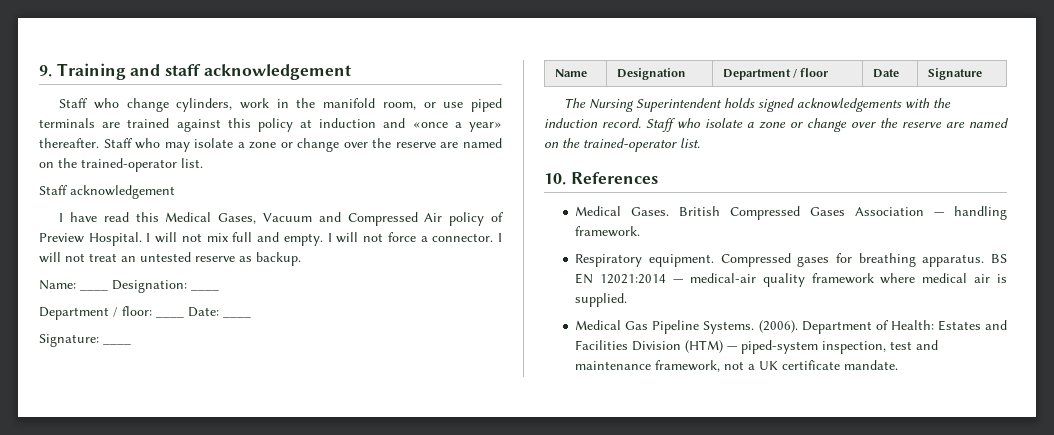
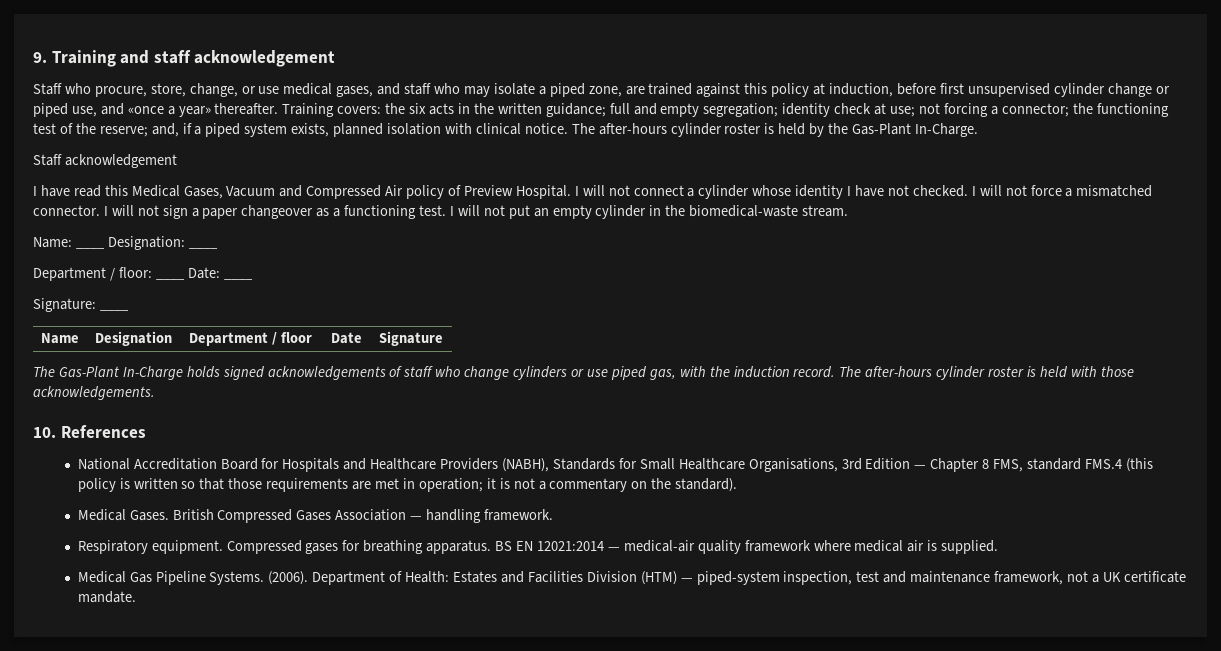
- Staff who change cylinders, work in the manifold room, or use piped terminals are trained against this policy at induction and «once a year» thereafter.
+ Staff who procure, store, change, or use medical gases, and staff who may isolate a piped zone, are trained against this policy at induction, before first unsupervised cylinder change or piped use, and «once a year» thereafter.
- Staff who may isolate a zone or change over the reserve are named on the trained-operator list.
+ Training covers: the six acts in the written guidance; full and empty segregation; identity check at use; not forcing a connector; the functioning test of the reserve; and, if a piped system exists, planned isolation with clinical notice. The after-hours cylinder roster is held by the Gas-Plant In-Charge.
- I will not mix full and empty.
+ I will not connect a cylinder whose identity I have not checked.
- I will not force a connector.
+ I will not force a mismatched connector.
- I will not treat an untested reserve as backup.
+ I will not sign a paper changeover as a functioning test. I will not put an empty cylinder in the biomedical-waste stream.
- The Nursing Superintendent holds signed acknowledgements with the induction record. Staff who isolate a zone or change over the reserve are named on the trained-operator list.
+ The Gas-Plant In-Charge holds signed acknowledgements of staff who change cylinders or use piped gas, with the induction record. The after-hours cylinder roster is held with those acknowledgements.
  10. References
+ National Accreditation Board for Hospitals and Healthcare Providers (NABH), Standards for Small Healthcare Organisations, 3rd Edition — Chapter 8 FMS, standard FMS.4 (this policy is written so that those requirements are met in operation; it is not a commentary on the standard).

